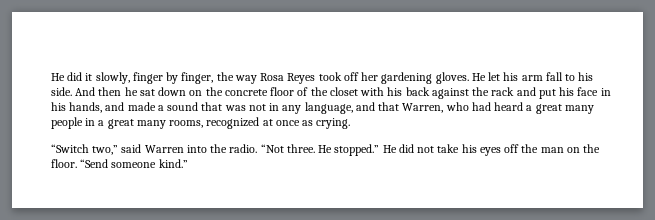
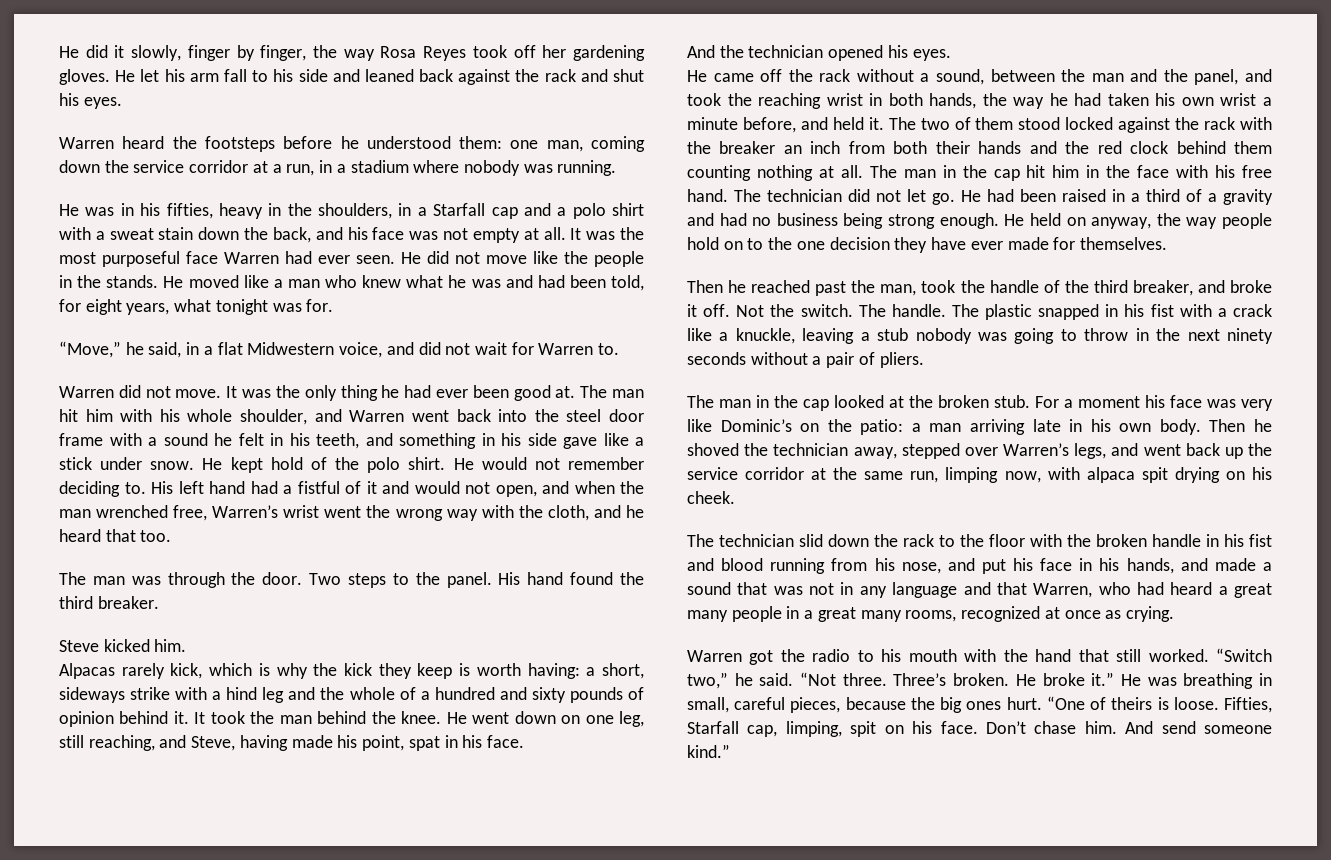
- He let his arm fall to his side. And then he sat down on the concrete floor of the closet with his back against the rack and put his face in his hands, and made a sound that was not in any language, and that Warren, who had heard a great many people in a great many rooms, recognized at once as crying.
+ He let his arm fall to his side and leaned back against the rack and shut his eyes.
+ Warren heard the footsteps before he understood them: one man, coming down the service corridor at a run, in a stadium where nobody was running.
+ He was in his fifties, heavy in the shoulders, in a Starfall cap and a polo shirt with a sweat stain down the back, and his face was not empty at all. It was the most purposeful face Warren had ever seen. He did not move like the people in the stands. He moved like a man who knew what he was and had been told, for eight years, what tonight was for.
+ “Move,” he said, in a flat Midwestern voice, and did not wait for Warren to.
+ Warren did not move. It was the only thing he had ever been good at. The man hit him with his whole shoulder, and Warren went back into the steel door frame with a sound he felt in his teeth, and something in his side gave like a stick under snow. He kept hold of the polo shirt. He would not remember deciding to. His left hand had a fistful of it and would not open, and when the man wrenched free, Warren’s wrist went the wrong way with the cloth, and he heard that too.
+ The man was through the door. Two steps to the panel. His hand found the third breaker.
+ Steve kicked him.
+ Alpacas rarely kick, which is why the kick they keep is worth having: a short, sideways strike with a hind leg and the whole of a hundred and sixty pounds of opinion behind it. It took the man behind the knee. He went down on one leg, still reaching, and Steve, having made his point, spat in his face.
+ And the technician opened his eyes.
+ He came off the rack without a sound, between the man and the panel, and took the reaching wrist in both hands, the way he had taken his own wrist a minute before, and held it. The two of them stood locked against the rack with the breaker an inch from both their hands and the red clock behind them counting nothing at all. The man in the cap hit him in the face with his free hand. The technician did not let go. He had been raised in a third of a gravity and had no business being strong enough. He held on anyway, the way people hold on to the one decision they have ever made for themselves.
+ Then he reached past the man, took the handle of the third breaker, and broke it off. Not the switch. The handle. The plastic snapped in his fist with a crack like a knuckle, leaving a stub nobody was going to throw in the next ninety seconds without a pair of pliers.
+ The man in the cap looked at the broken stub. For a moment his face was very like Dominic’s on the patio: a man arriving late in his own body. Then he shoved the technician away, stepped over Warren’s legs, and went back up the service corridor at the same run, limping now, with alpaca spit drying on his cheek.
+ The technician slid down the rack to the floor with the broken handle in his fist and blood running from his nose, and put his face in his hands, and made a sound that was not in any language and that Warren, who had heard a great many people in a great many rooms, recognized at once as crying.
- “Switch two,” said Warren into the radio. “Not three. He stopped.” He did not take his eyes off the man on the floor. “Send someone kind.”
+ Warren got the radio to his mouth with the hand that still worked. “Switch two,” he said. “Not three. Three’s broken. He broke it.” He was breathing in small, careful pieces, because the big ones hurt. “One of theirs is loose. Fifties, Starfall cap, limping, spit on his face. Don’t chase him. And send someone kind.”

